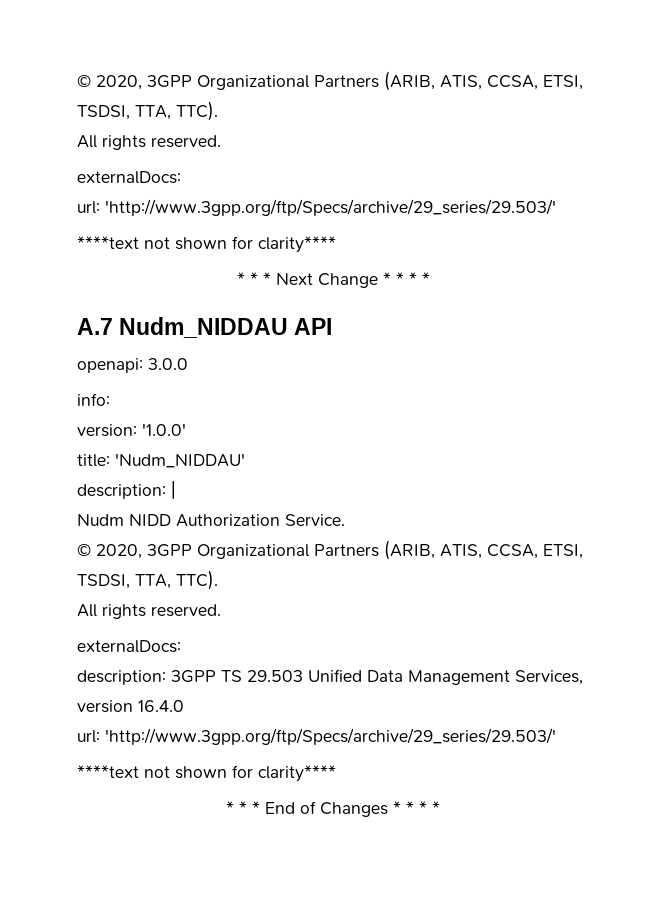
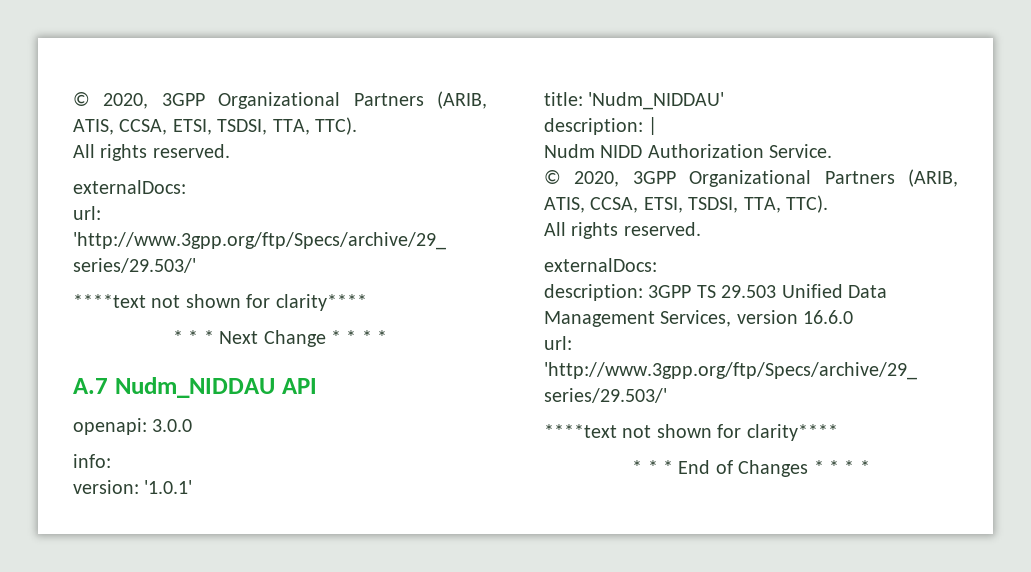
- version: '1.0.0'
+ version: '1.0.1'
- description: 3GPP TS 29.503 Unified Data Management Services, version 16.4.0
+ description: 3GPP TS 29.503 Unified Data Management Services, version 16.6.0

